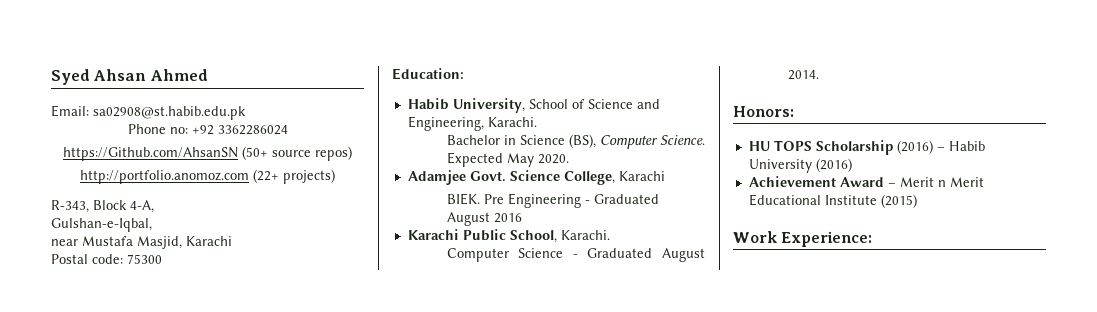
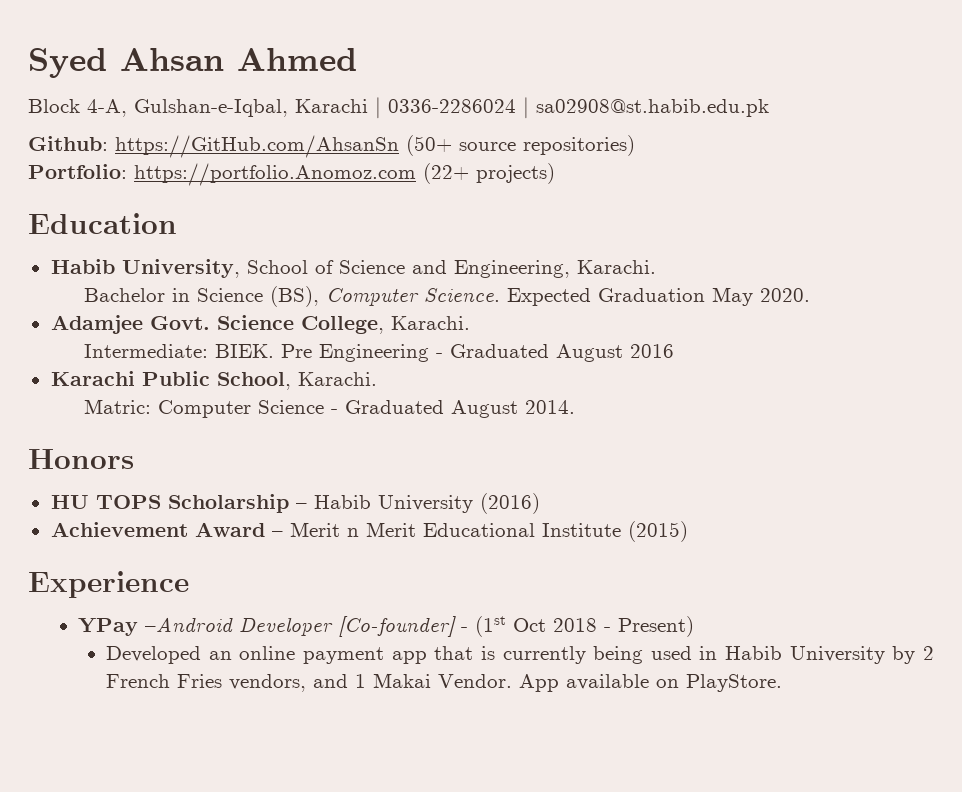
- Email: sa02908@st.habib.edu.pk
- Phone no: +92 3362286024
- https://Github.com/AhsanSN (50+ source repos)
- http://portfolio.anomoz.com (22+ projects)
- R-343, Block 4-A,
- Gulshan-e-Iqbal,
- near Mustafa Masjid, Karachi
- Postal code: 75300
- Education:
+ Block 4-A, Gulshan-e-Iqbal, Karachi | 0336-2286024 | sa02908@st.habib.edu.pk
+ Github: https://GitHub.com/AhsanSn (50+ source repositories)
+ Portfolio: https://portfolio.Anomoz.com (22+ projects)
+ Education
- Expected May 2020.
+ Expected Graduation May 2020.
- Science College, Karachi
- BIEK.
+ Science College, Karachi.
+ Intermediate: BIEK.
- Computer Science - Graduated August 2014.
+ Matric: Computer Science - Graduated August 2014.
- Honors:
+ Honors
- HU TOPS Scholarship (2016) – Habib University (2016)
+ HU TOPS Scholarship – Habib University (2016)
- Work Experience:
+ Experience
+ YPay –Android Developer [Co-founder] - (1st Oct 2018 - Present)
+ Developed an online payment app that is currently being used in Habib University by 2 French Fries vendors, and 1 Makai Vendor. App available on PlayStore.

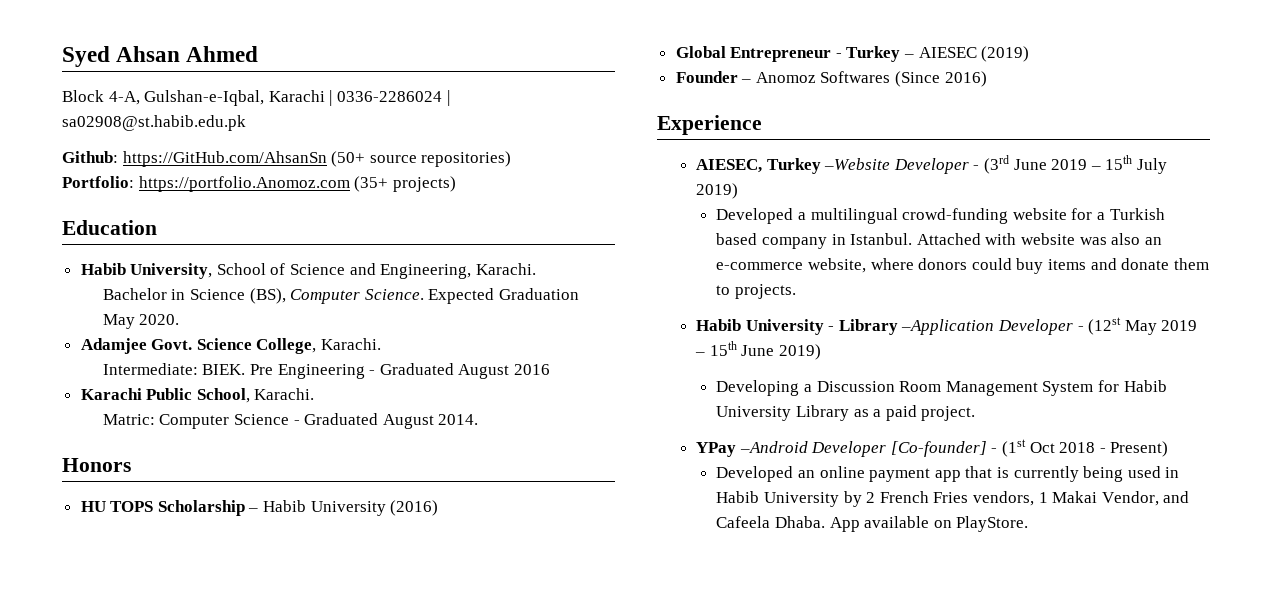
- Portfolio: https://portfolio.Anomoz.com (22+ projects)
+ Portfolio: https://portfolio.Anomoz.com (35+ projects)
- Achievement Award – Merit n Merit Educational Institute (2015)
+ Global Entrepreneur - Turkey – AIESEC (2019)
+ Founder – Anomoz Softwares (Since 2016)
  Experience
+ AIESEC, Turkey –Website Developer - (3rd June 2019 – 15th July 2019)
+ Developed a multilingual crowd-funding website for a Turkish based company in Istanbul. Attached with website was also an e-commerce website, where donors could buy items and donate them to projects.
+ Habib University - Library –Application Developer - (12st May 2019 – 15th June 2019)
+ Developing a Discussion Room Management System for Habib University Library as a paid project.
- Developed an online payment app that is currently being used in Habib University by 2 French Fries vendors, and 1 Makai Vendor.
+ Developed an online payment app that is currently being used in Habib University by 2 French Fries vendors, 1 Makai Vendor, and Cafeela Dhaba.

